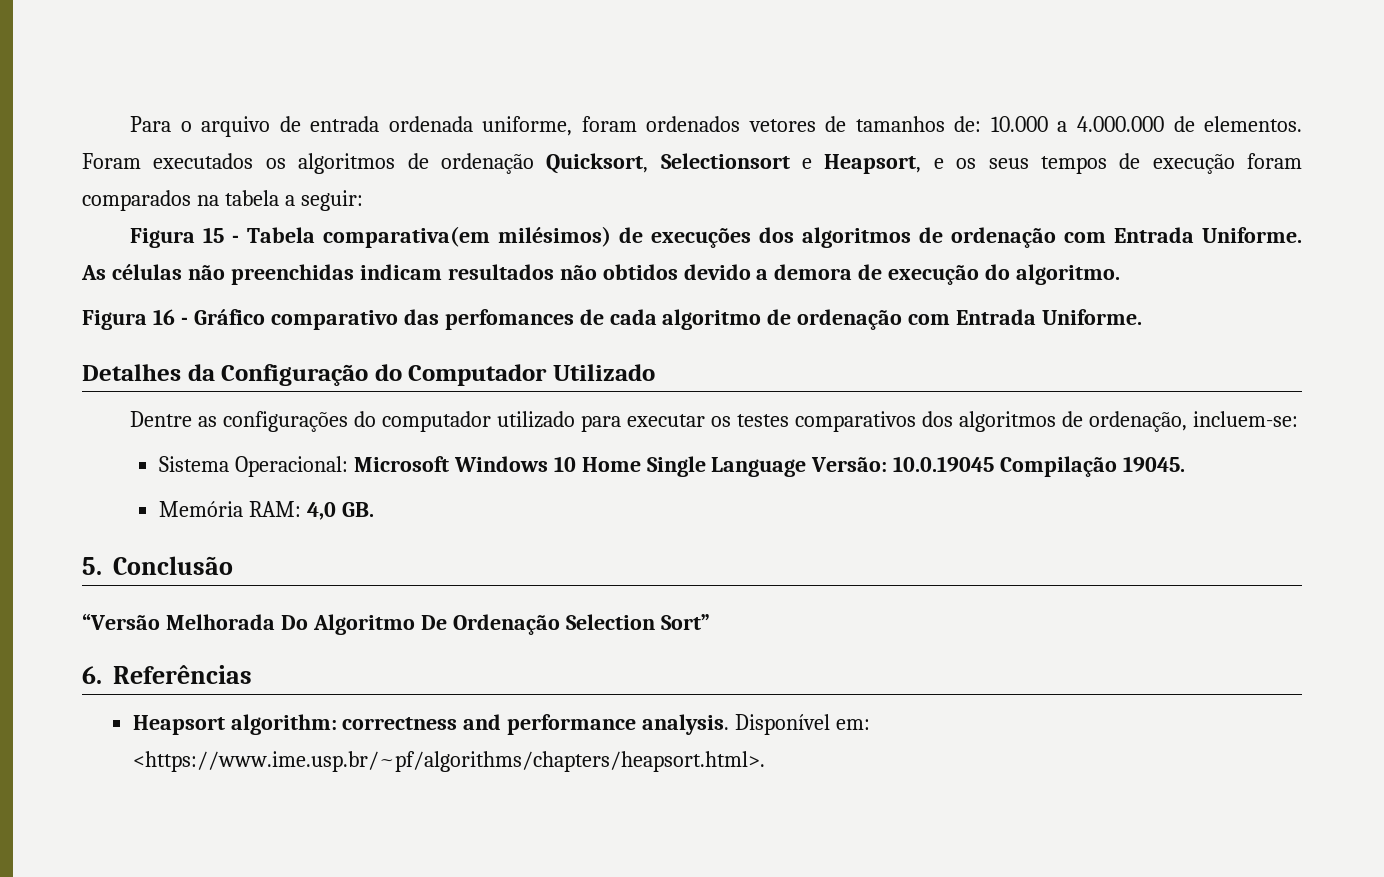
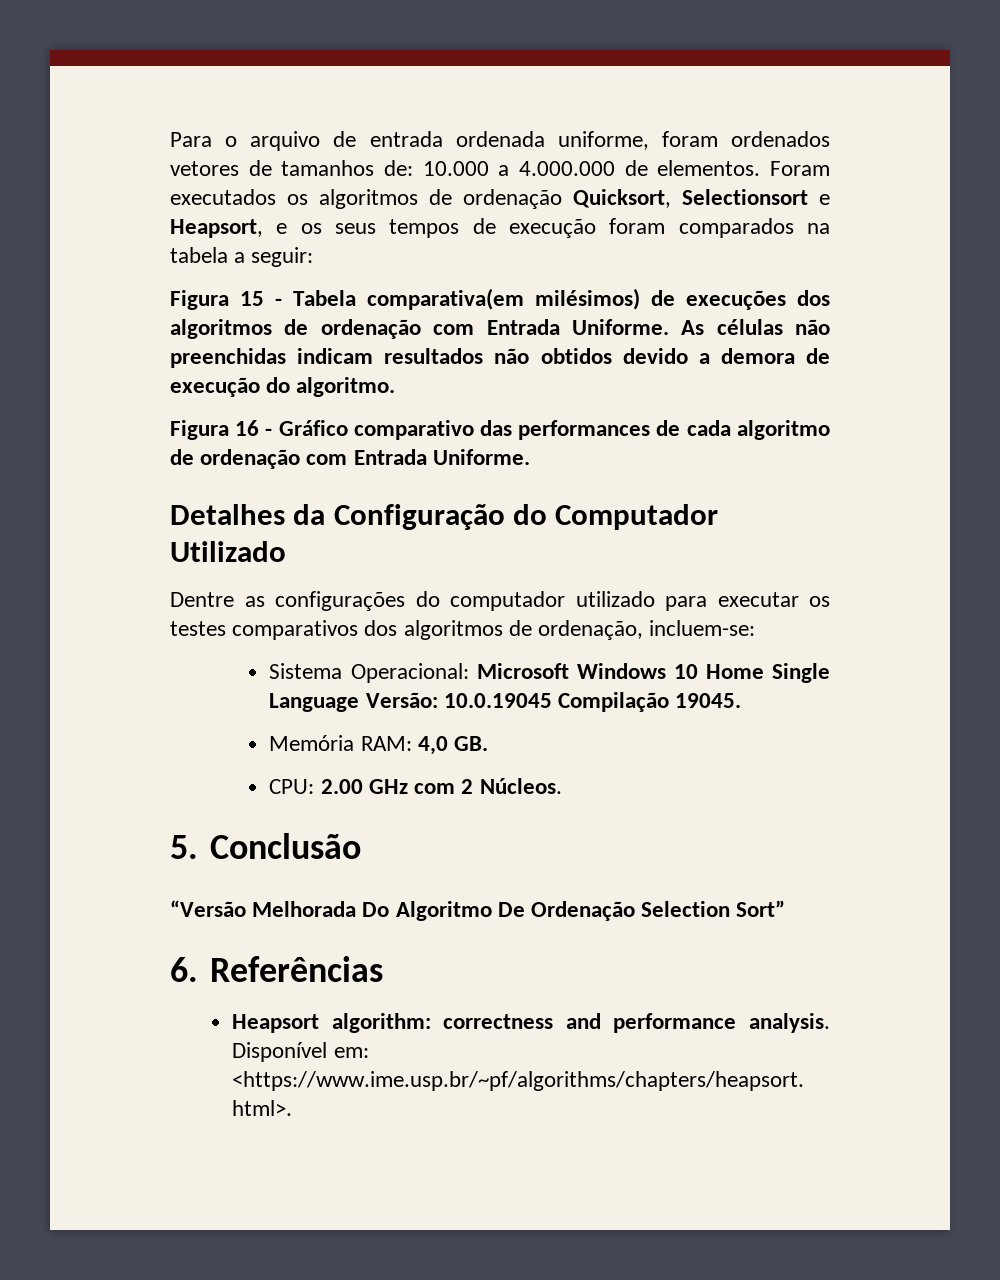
- Figura 16 - Gráfico comparativo das perfomances de cada algoritmo de ordenação com Entrada Uniforme.
+ Figura 16 - Gráfico comparativo das performances de cada algoritmo de ordenação com Entrada Uniforme.
+ CPU: 2.00 GHz com 2 Núcleos.

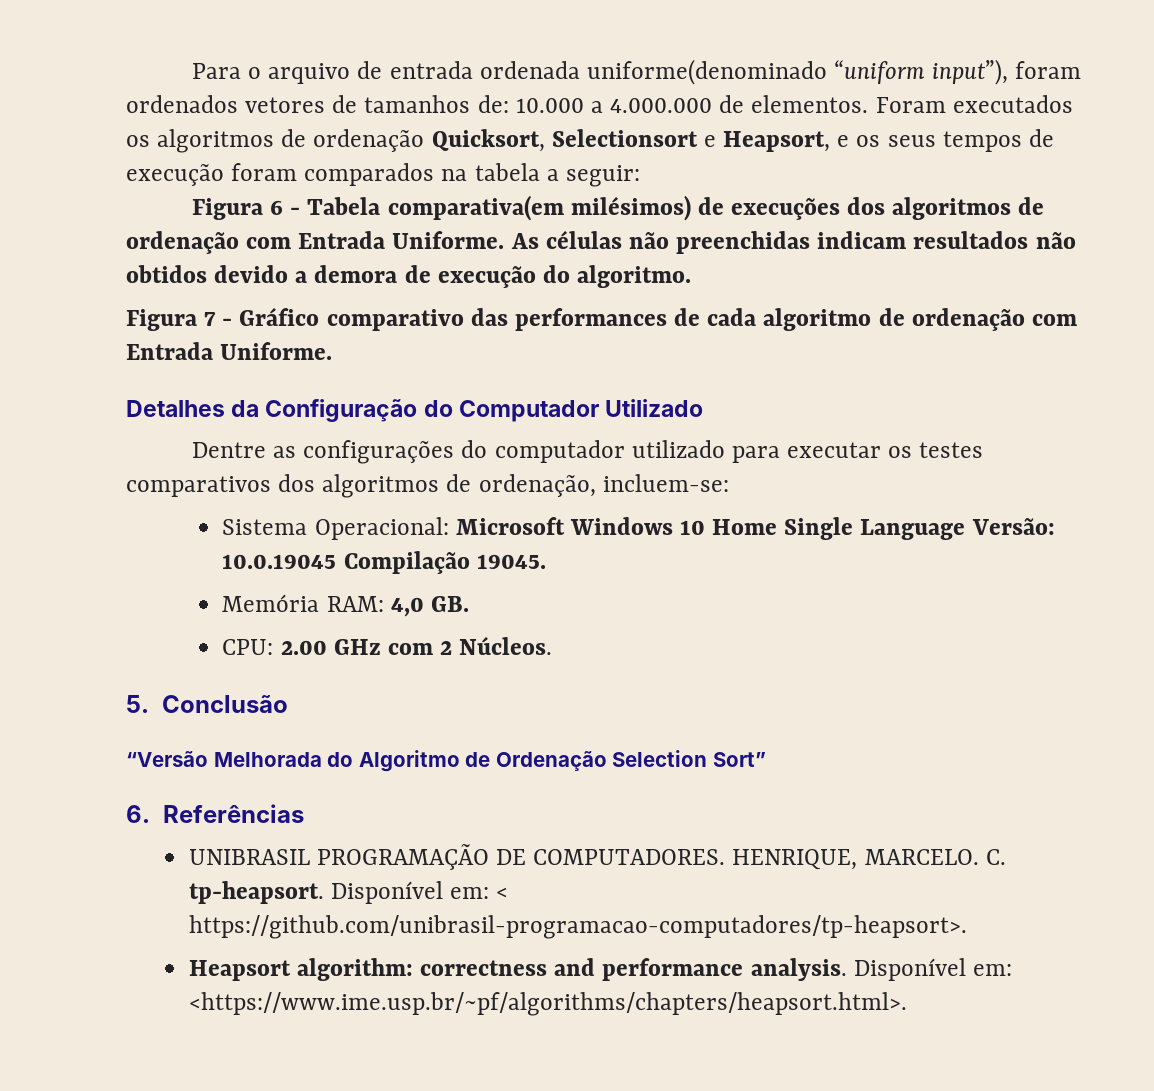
- Para o arquivo de entrada ordenada uniforme, foram ordenados vetores de tamanhos de: 10.000 a 4.000.000 de elementos.
+ Para o arquivo de entrada ordenada uniforme(denominado “uniform input”), foram ordenados vetores de tamanhos de: 10.000 a 4.000.000 de elementos.
- Figura 15 - Tabela comparativa(em milésimos) de execuções dos algoritmos de ordenação com Entrada Uniforme.
+ Figura 6 - Tabela comparativa(em milésimos) de execuções dos algoritmos de ordenação com Entrada Uniforme.
- Figura 16 - Gráfico comparativo das performances de cada algoritmo de ordenação com Entrada Uniforme.
+ Figura 7 - Gráfico comparativo das performances de cada algoritmo de ordenação com Entrada Uniforme.
- “Versão Melhorada Do Algoritmo De Ordenação Selection Sort”
+ “Versão Melhorada do Algoritmo de Ordenação Selection Sort”
+ UNIBRASIL PROGRAMAÇÃO DE COMPUTADORES. HENRIQUE, MARCELO. C. tp-heapsort. Disponível em: < https://github.com/unibrasil-programacao-computadores/tp-heapsort>.

